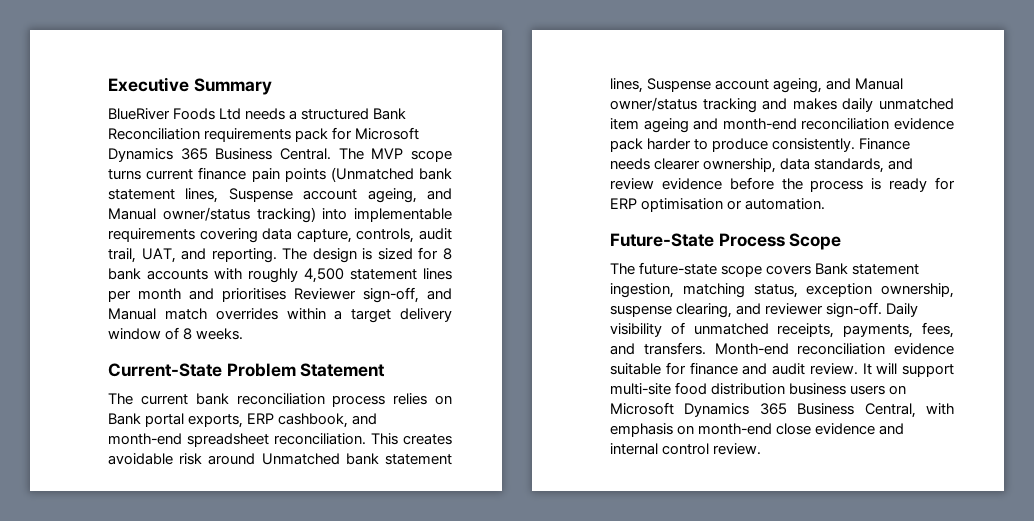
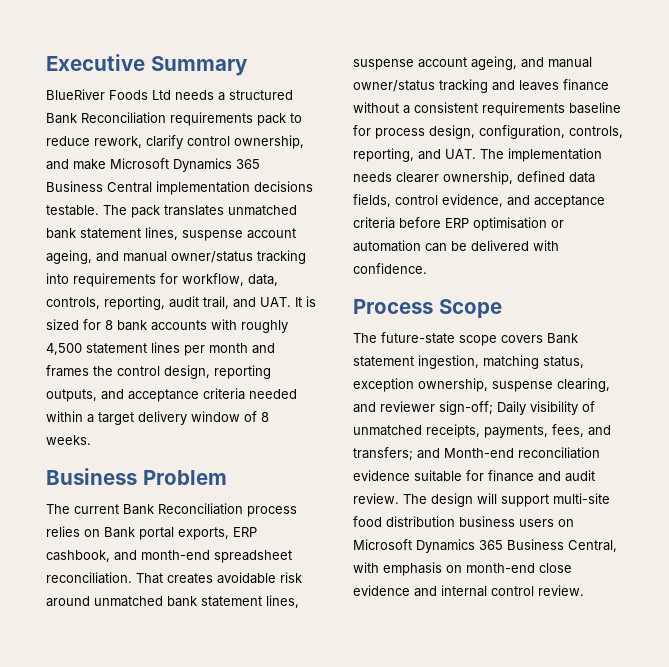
- BlueRiver Foods Ltd needs a structured Bank Reconciliation requirements pack for Microsoft Dynamics 365 Business Central. The MVP scope turns current finance pain points (Unmatched bank statement lines, Suspense account ageing, and Manual owner/status tracking) into implementable requirements covering data capture, controls, audit trail, UAT, and reporting. The design is sized for 8 bank accounts with roughly 4,500 statement lines per month and prioritises Reviewer sign-off, and Manual match overrides within a target delivery window of 8 weeks.
+ BlueRiver Foods Ltd needs a structured Bank Reconciliation requirements pack to reduce rework, clarify control ownership, and make Microsoft Dynamics 365 Business Central implementation decisions testable. The pack translates unmatched bank statement lines, suspense account ageing, and manual owner/status tracking into requirements for workflow, data, controls, reporting, audit trail, and UAT. It is sized for 8 bank accounts with roughly 4,500 statement lines per month and frames the control design, reporting outputs, and acceptance criteria needed within a target delivery window of 8 weeks.
- Current-State Problem Statement
+ Business Problem
- The current bank reconciliation process relies on Bank portal exports, ERP cashbook, and month-end spreadsheet reconciliation.
+ The current Bank Reconciliation process relies on Bank portal exports, ERP cashbook, and month-end spreadsheet reconciliation.
- This creates avoidable risk around Unmatched bank statement lines, Suspense account ageing, and Manual owner/status tracking and makes daily unmatched item ageing and month-end reconciliation evidence pack harder to produce consistently. Finance needs clearer ownership, data standards, and review evidence before the process is ready for ERP optimisation or automation.
- Future-State Process Scope
+ That creates avoidable risk around unmatched bank statement lines, suspense account ageing, and manual owner/status tracking and leaves finance without a consistent requirements baseline for process design, configuration, controls, reporting, and UAT. The implementation needs clearer ownership, defined data fields, control evidence, and acceptance criteria before ERP optimisation or automation can be delivered with confidence.
+ Process Scope
- The future-state scope covers Bank statement ingestion, matching status, exception ownership, suspense clearing, and reviewer sign-off. Daily visibility of unmatched receipts, payments, fees, and transfers. Month-end reconciliation evidence suitable for finance and audit review.
+ The future-state scope covers Bank statement ingestion, matching status, exception ownership, suspense clearing, and reviewer sign-off; Daily visibility of unmatched receipts, payments, fees, and transfers; and Month-end reconciliation evidence suitable for finance and audit review.
- It will support multi-site food distribution business users on Microsoft Dynamics 365 Business Central, with emphasis on month-end close evidence and internal control review.
+ The design will support multi-site food distribution business users on Microsoft Dynamics 365 Business Central, with emphasis on month-end close evidence and internal control review.

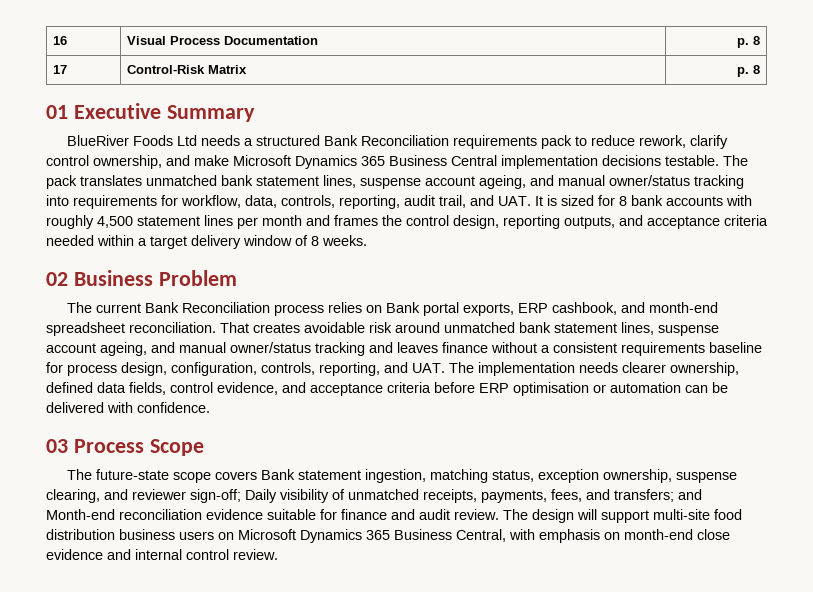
- Executive Summary
+ 16 | Visual Process Documentation | p. 8
+ 17 | Control-Risk Matrix | p. 8
+ 01 Executive Summary
- Business Problem
+ 02 Business Problem
- Process Scope
+ 03 Process Scope

